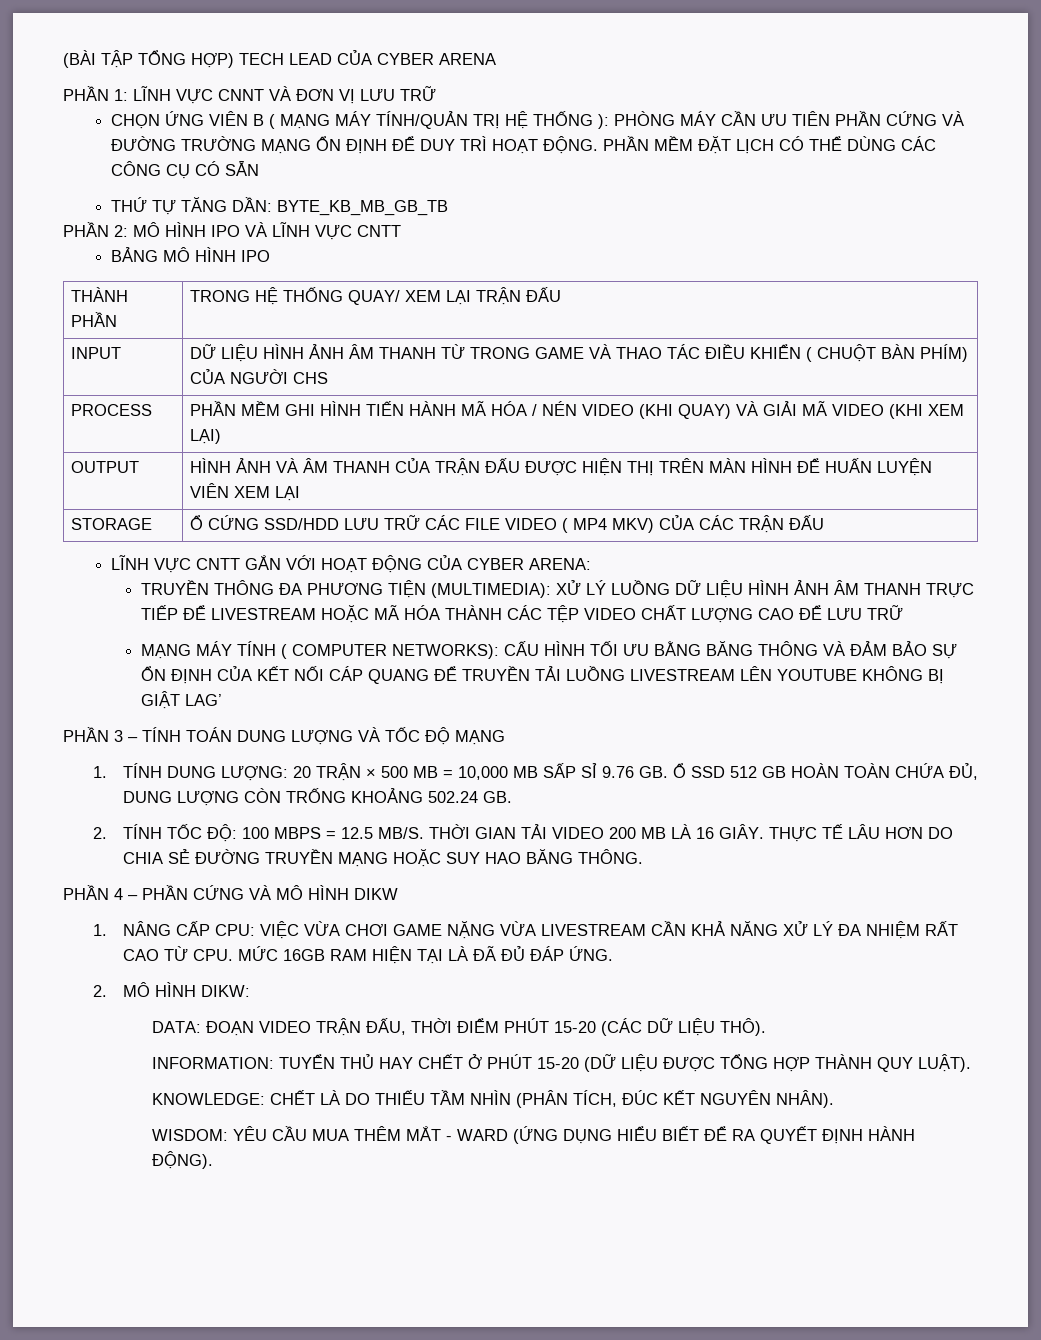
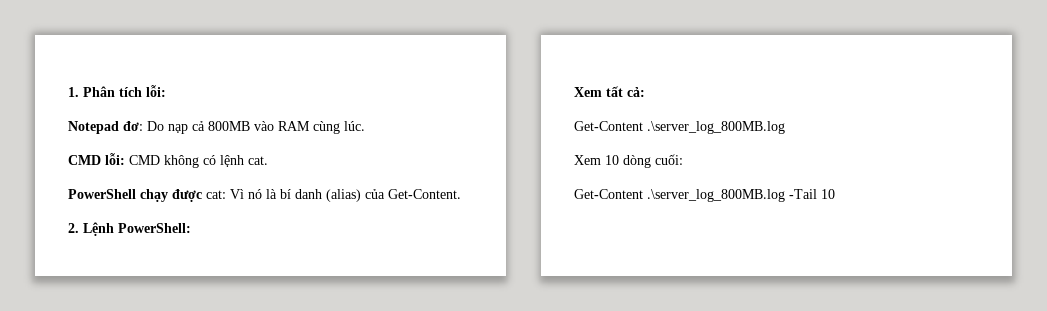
- (BÀI TẬP TỔNG HỢP) TECH LEAD CỦA CYBER ARENA
- PHẦN 1: LĨNH VỰC CNNT VÀ ĐƠN VỊ LƯU TRỮ
- CHỌN ỨNG VIÊN B ( MẠNG MÁY TÍNH/QUẢN TRỊ HỆ THỐNG ): PHÒNG MÁY CẦN ƯU TIÊN PHẦN CỨNG VÀ ĐƯỜNG TRƯỜNG MẠNG ỔN ĐỊNH ĐỂ DUY TRÌ HOẠT ĐỘNG. PHẦN MỀM ĐẶT LỊCH CÓ THỂ DÙNG CÁC CÔNG CỤ CÓ SẴN
- THỨ TỰ TĂNG DẦN: BYTE_KB_MB_GB_TB
- PHẦN 2: MÔ HÌNH IPO VÀ LĨNH VỰC CNTT
- BẢNG MÔ HÌNH IPO
- THÀNH PHẦN | TRONG HỆ THỐNG QUAY/ XEM LẠI TRẬN ĐẤU
- INPUT | DỮ LIỆU HÌNH ẢNH ÂM THANH TỪ TRONG GAME VÀ THAO TÁC ĐIỀU KHIỂN ( CHUỘT BÀN PHÍM) CỦA NGƯỜI CHS
- PROCESS | PHẦN MỀM GHI HÌNH TIẾN HÀNH MÃ HÓA / NÉN VIDEO (KHI QUAY) VÀ GIẢI MÃ VIDEO (KHI XEM LẠI)
- OUTPUT | HÌNH ẢNH VÀ ÂM THANH CỦA TRẬN ĐẤU ĐƯỢC HIỆN THỊ TRÊN MÀN HÌNH ĐỂ HUẤN LUYỆN VIÊN XEM LẠI
- STORAGE | Ổ CỨNG SSD/HDD LƯU TRỮ CÁC FILE VIDEO ( MP4 MKV) CỦA CÁC TRẬN ĐẤU
- LĨNH VỰC CNTT GẮN VỚI HOẠT ĐỘNG CỦA CYBER ARENA:
- TRUYỀN THÔNG ĐA PHƯƠNG TIỆN (MULTIMEDIA): XỬ LÝ LUỒNG DỮ LIỆU HÌNH ẢNH ÂM THANH TRỰC TIẾP ĐỂ LIVESTREAM HOẶC MÃ HÓA THÀNH CÁC TỆP VIDEO CHẤT LƯỢNG CAO ĐỂ LƯU TRỮ
- MẠNG MÁY TÍNH ( COMPUTER NETWORKS): CẤU HÌNH TỐI ƯU BẰNG BĂNG THÔNG VÀ ĐẢM BẢO SỰ ỔN ĐỊNH CỦA KẾT NỐI CÁP QUANG ĐỂ TRUYỀN TẢI LUỒNG LIVESTREAM LÊN YOUTUBE KHÔNG BỊ GIẬT LAG’
- PHẦN 3 – TÍNH TOÁN DUNG LƯỢNG VÀ TỐC ĐỘ MẠNG
- 1. TÍNH DUNG LƯỢNG: 20 TRẬN × 500 MB = 10,000 MB SẤP SỈ 9.76 GB. Ổ SSD 512 GB HOÀN TOÀN CHỨA ĐỦ, DUNG LƯỢNG CÒN TRỐNG KHOẢNG 502.24 GB.
- 2. TÍNH TỐC ĐỘ: 100 MBPS = 12.5 MB/S. THỜI GIAN TẢI VIDEO 200 MB LÀ 16 GIÂY. THỰC TẾ LÂU HƠN DO CHIA SẺ ĐƯỜNG TRUYỀN MẠNG HOẶC SUY HAO BĂNG THÔNG.
- PHẦN 4 – PHẦN CỨNG VÀ MÔ HÌNH DIKW
- 1. NÂNG CẤP CPU: VIỆC VỪA CHƠI GAME NẶNG VỪA LIVESTREAM CẦN KHẢ NĂNG XỬ LÝ ĐA NHIỆM RẤT CAO TỪ CPU. MỨC 16GB RAM HIỆN TẠI LÀ ĐÃ ĐỦ ĐÁP ỨNG.
- 2. MÔ HÌNH DIKW:
- DATA: ĐOẠN VIDEO TRẬN ĐẤU, THỜI ĐIỂM PHÚT 15-20 (CÁC DỮ LIỆU THÔ).
- INFORMATION: TUYỂN THỦ HAY CHẾT Ở PHÚT 15-20 (DỮ LIỆU ĐƯỢC TỔNG HỢP THÀNH QUY LUẬT).
- KNOWLEDGE: CHẾT LÀ DO THIẾU TẦM NHÌN (PHÂN TÍCH, ĐÚC KẾT NGUYÊN NHÂN).
- WISDOM: YÊU CẦU MUA THÊM MẮT - WARD (ỨNG DỤNG HIỂU BIẾT ĐỂ RA QUYẾT ĐỊNH HÀNH ĐỘNG).
+ 1. Phân tích lỗi:
+ Notepad đơ: Do nạp cả 800MB vào RAM cùng lúc.
+ CMD lỗi: CMD không có lệnh cat.
+ PowerShell chạy được cat: Vì nó là bí danh (alias) của Get-Content.
+ 2. Lệnh PowerShell:
+ Xem tất cả:
+ Get-Content .\server_log_800MB.log
+ Xem 10 dòng cuối:
+ Get-Content .\server_log_800MB.log -Tail 10

